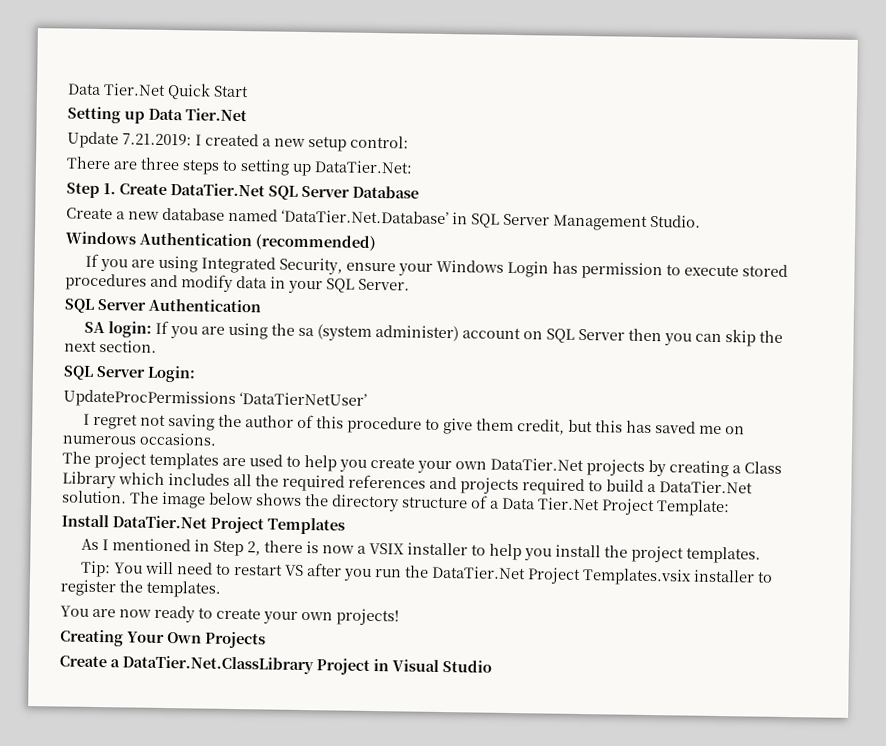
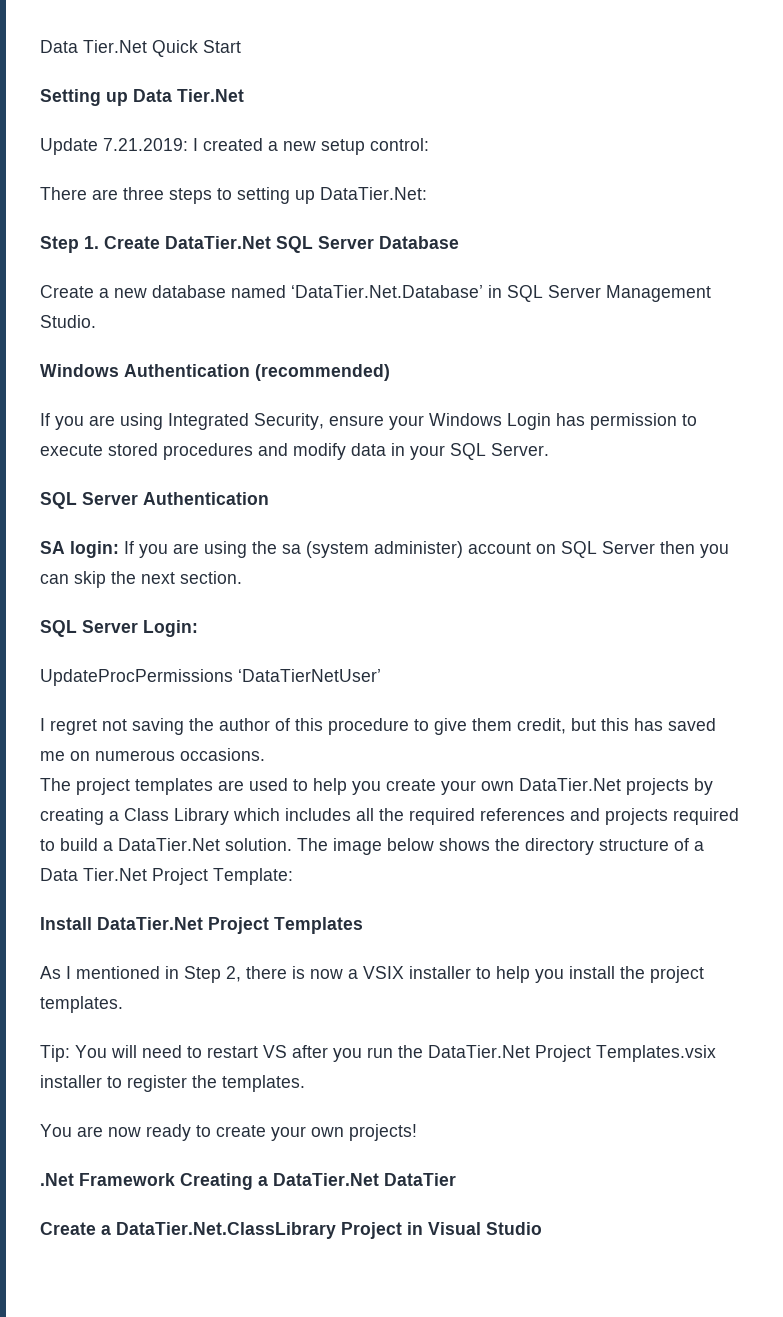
- Creating Your Own Projects
+ .Net Framework Creating a DataTier.Net DataTier

